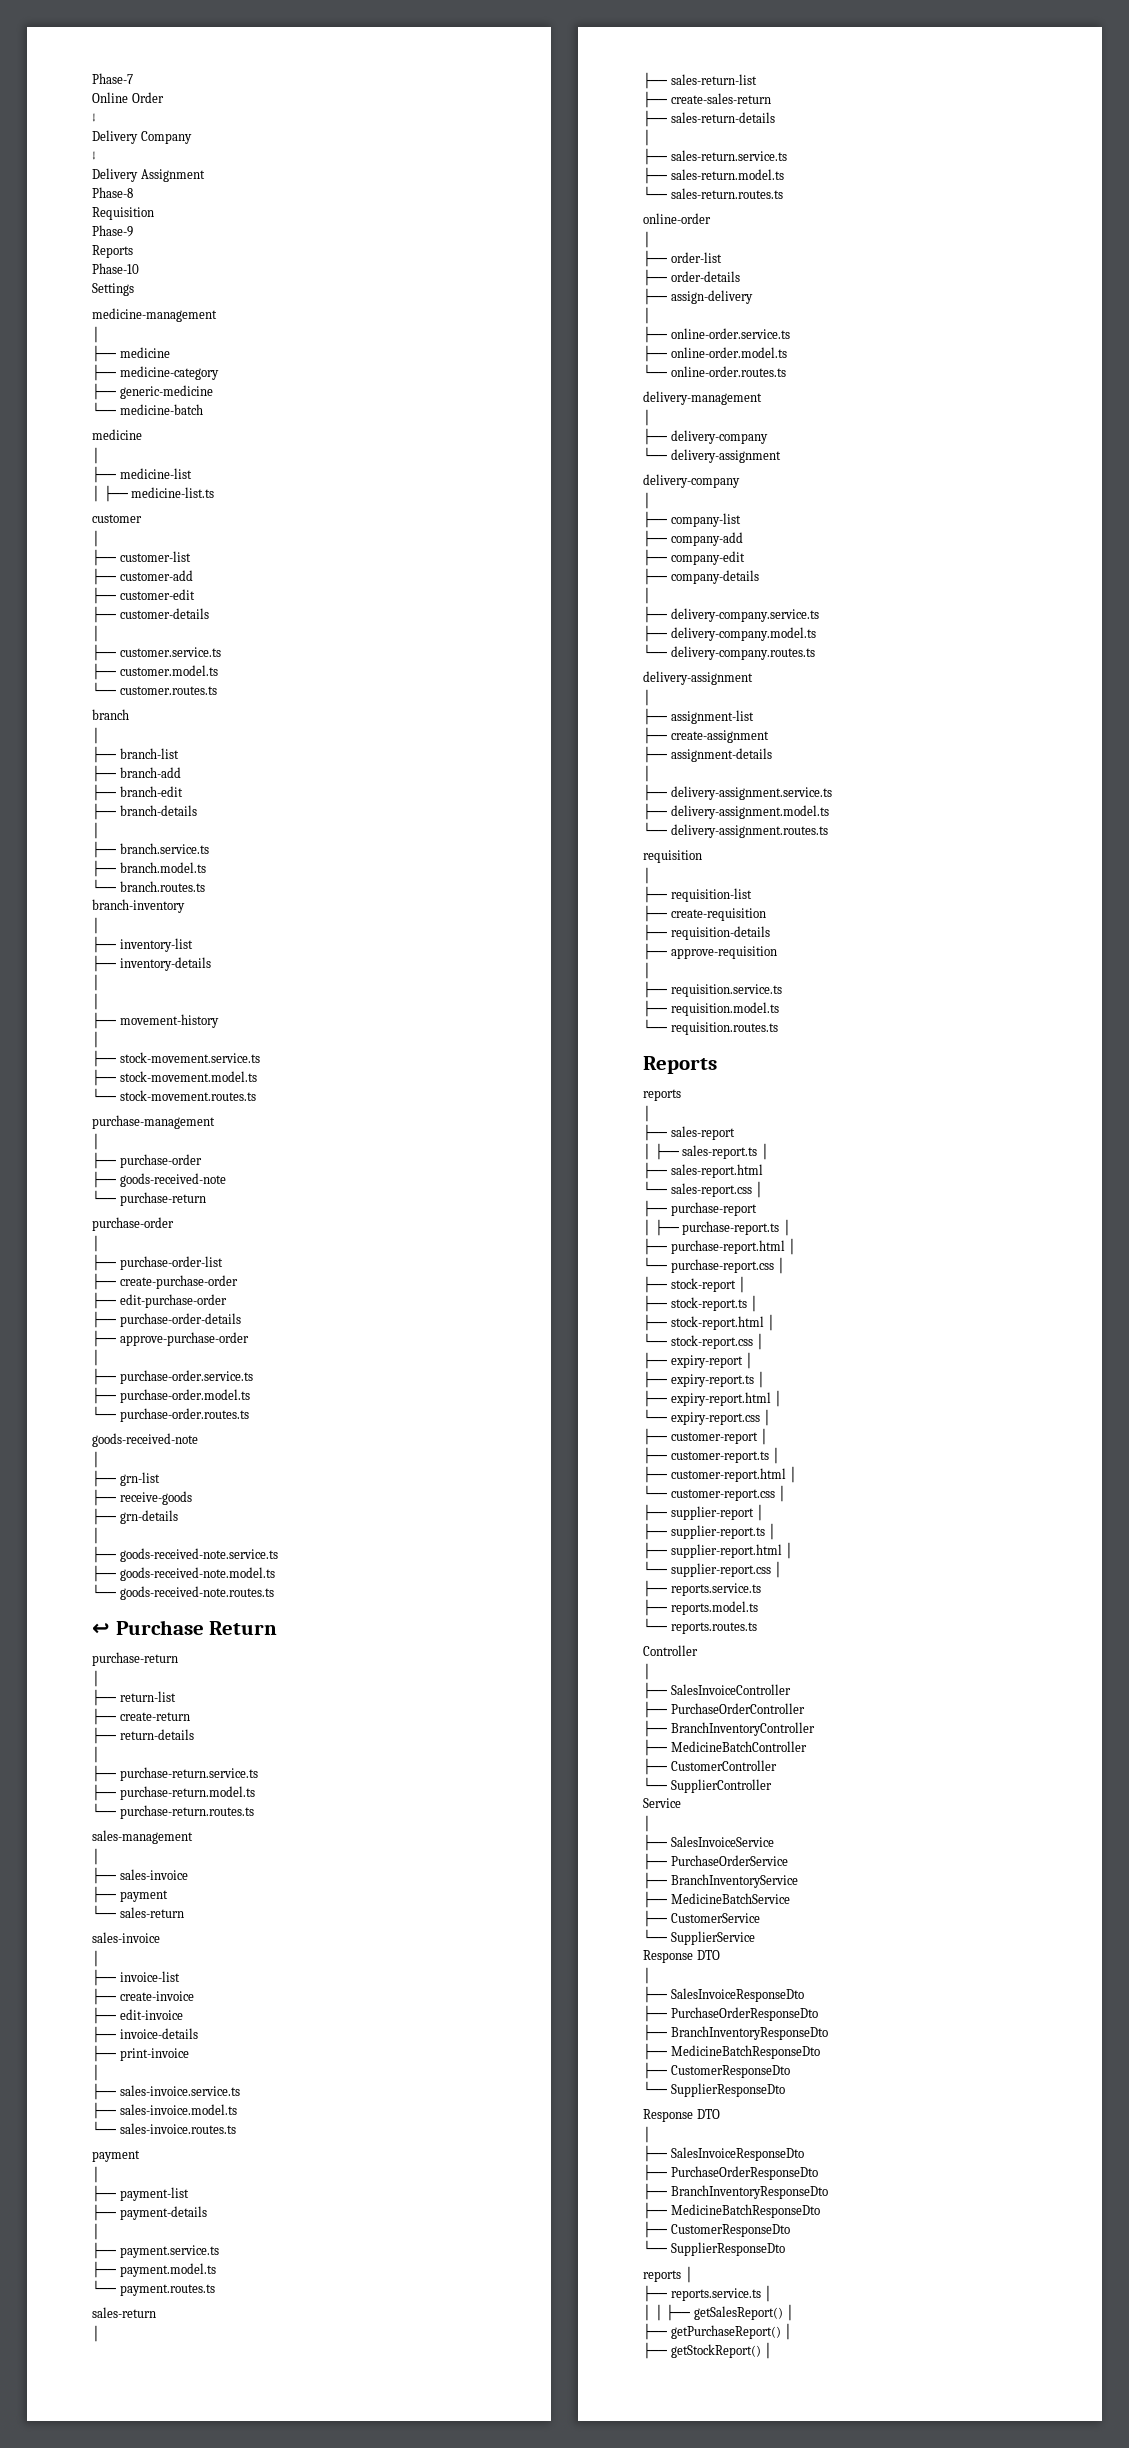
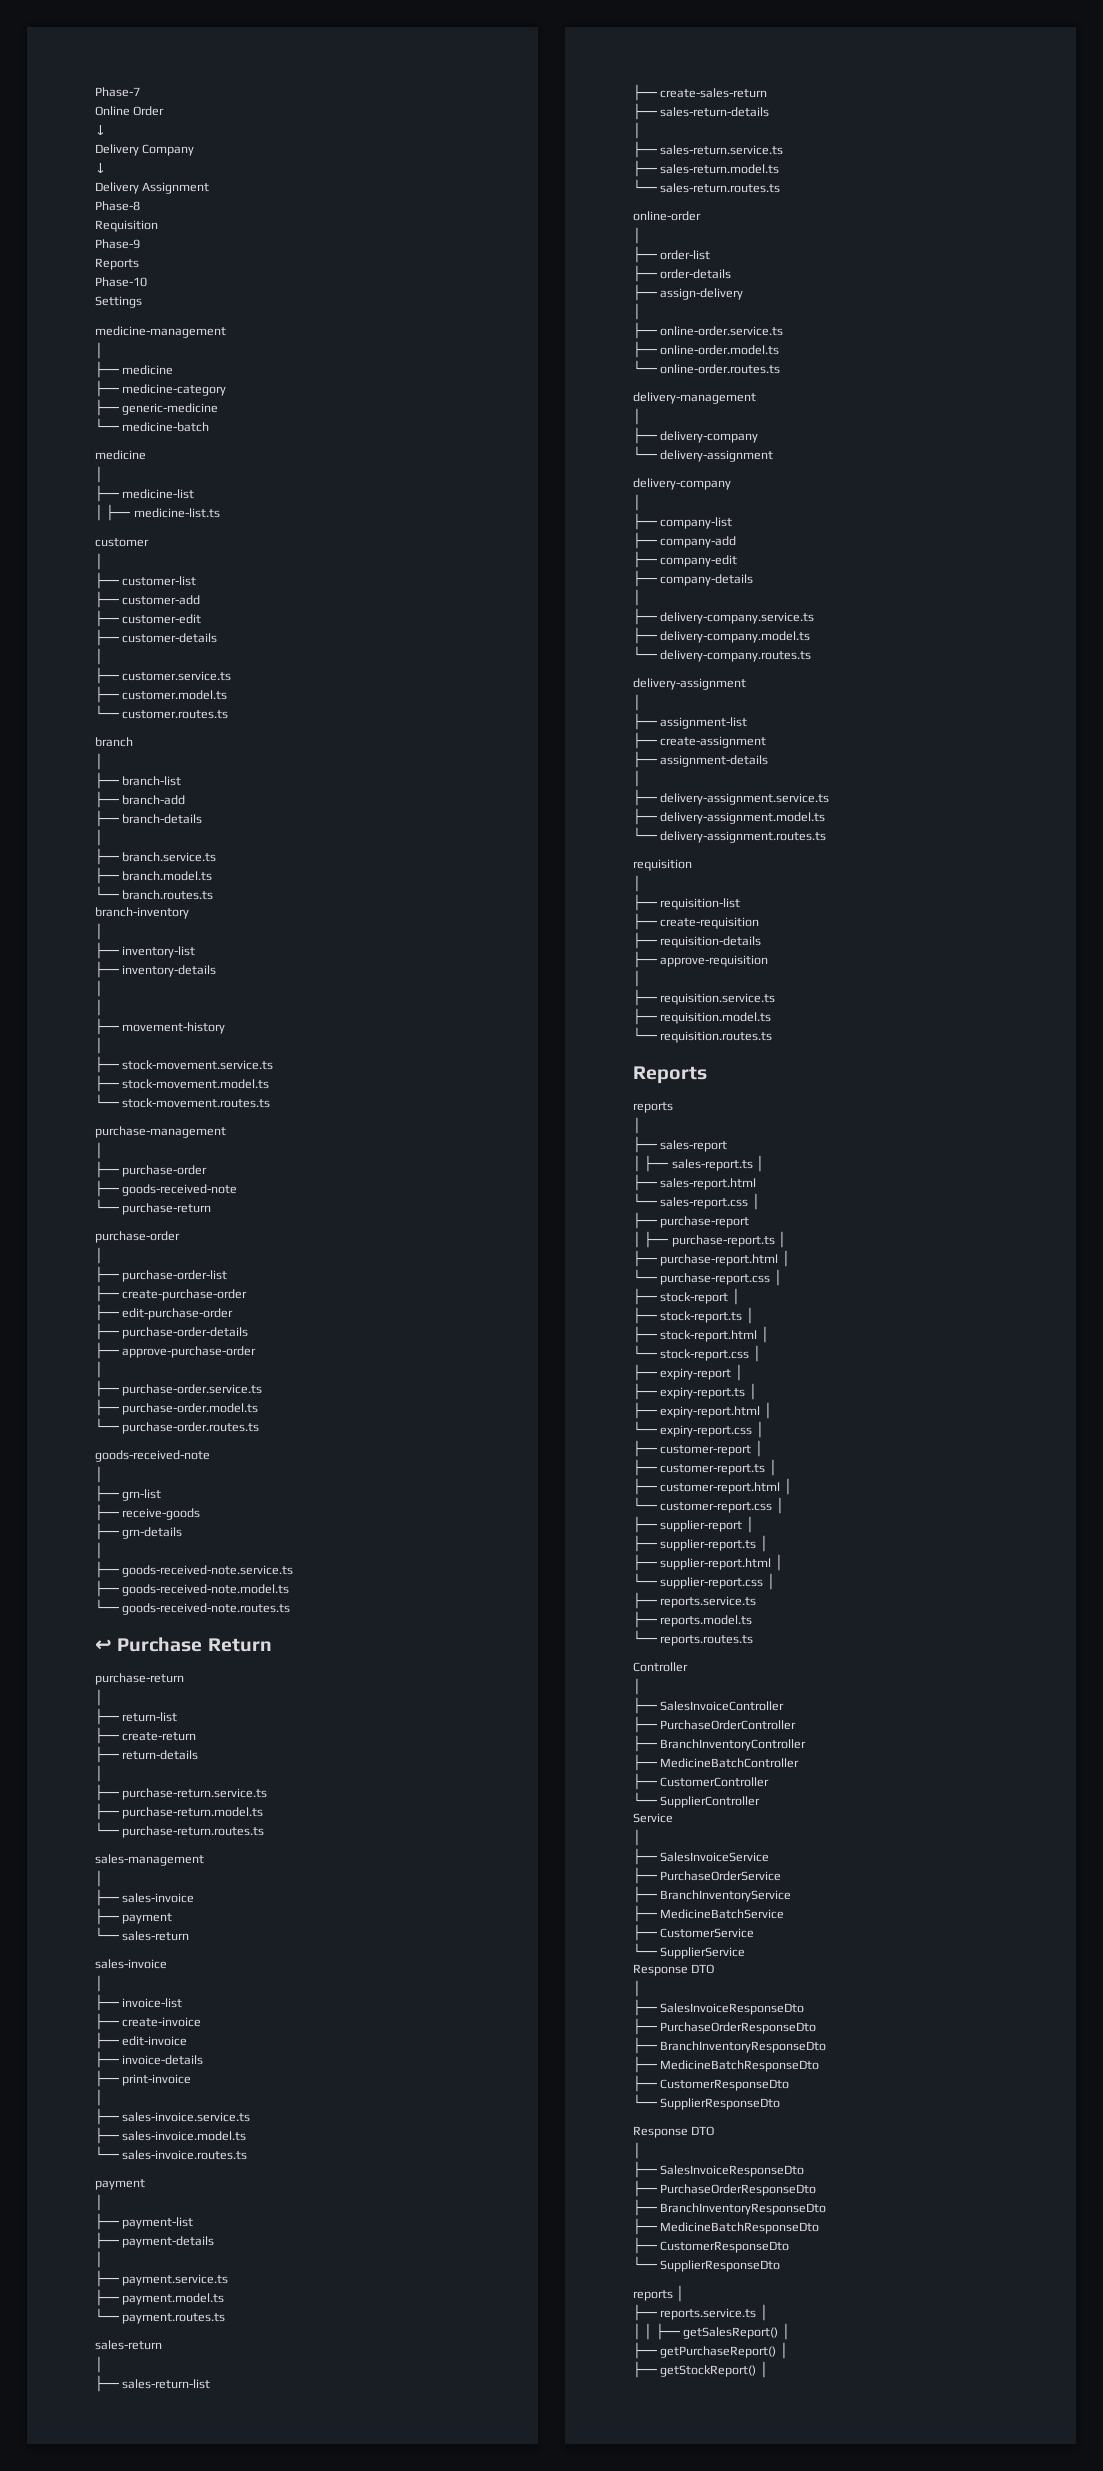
- ├── branch-edit

